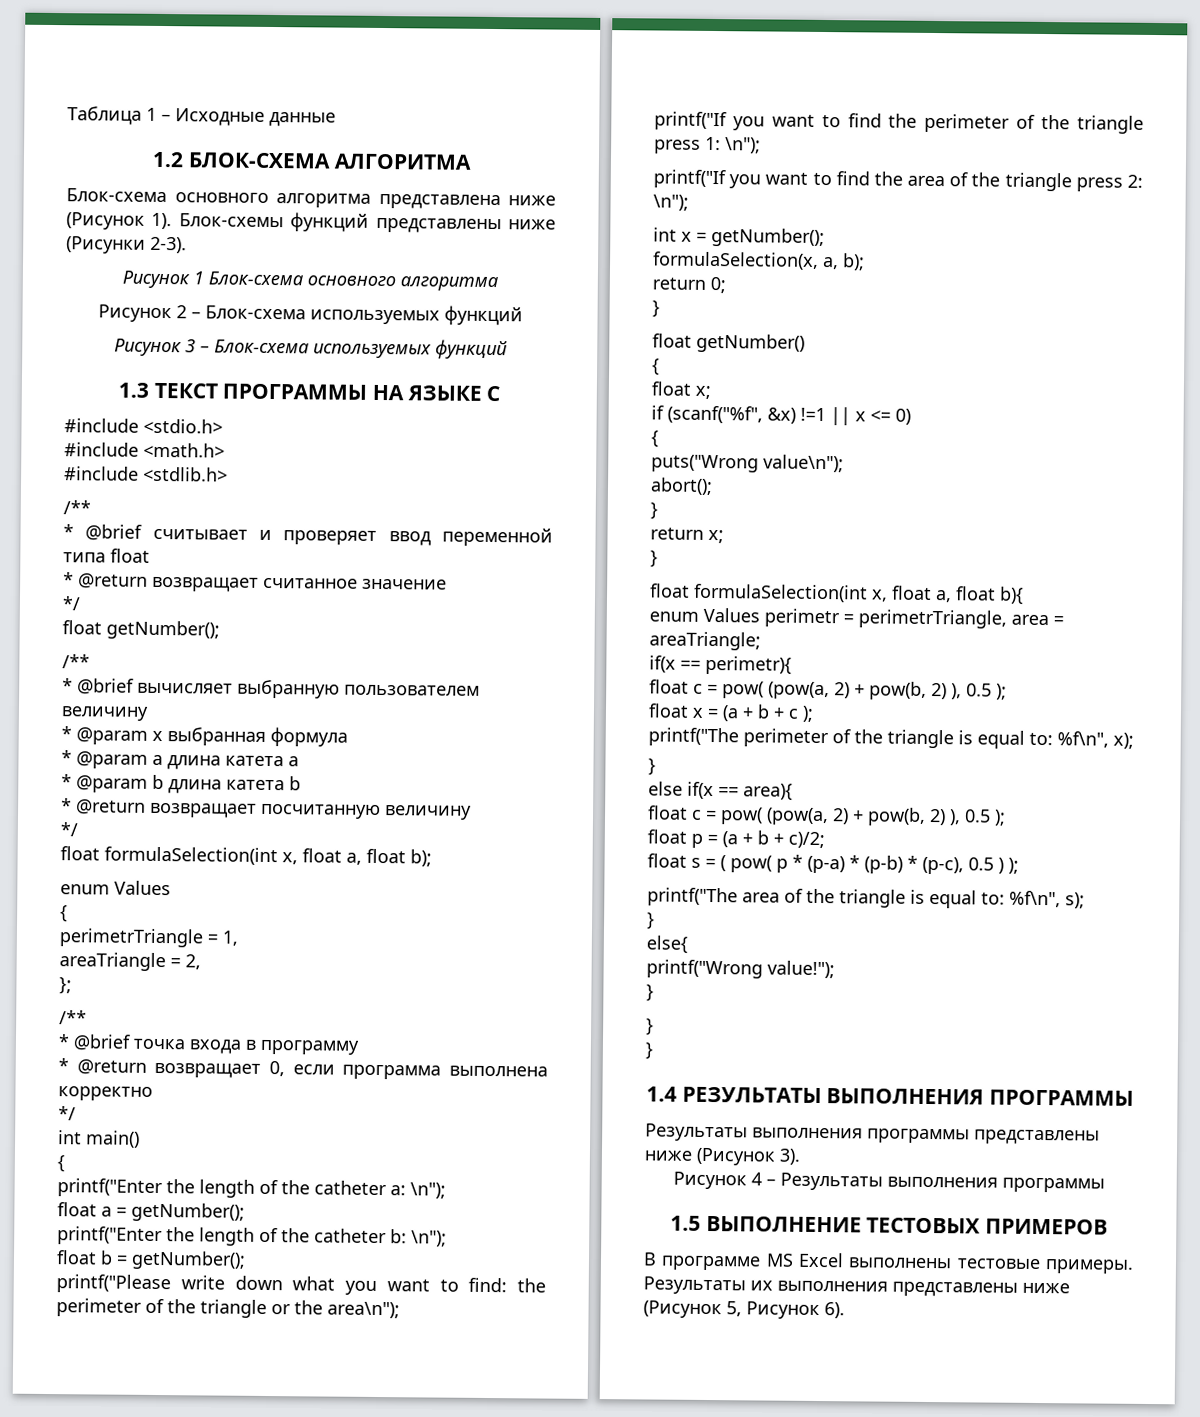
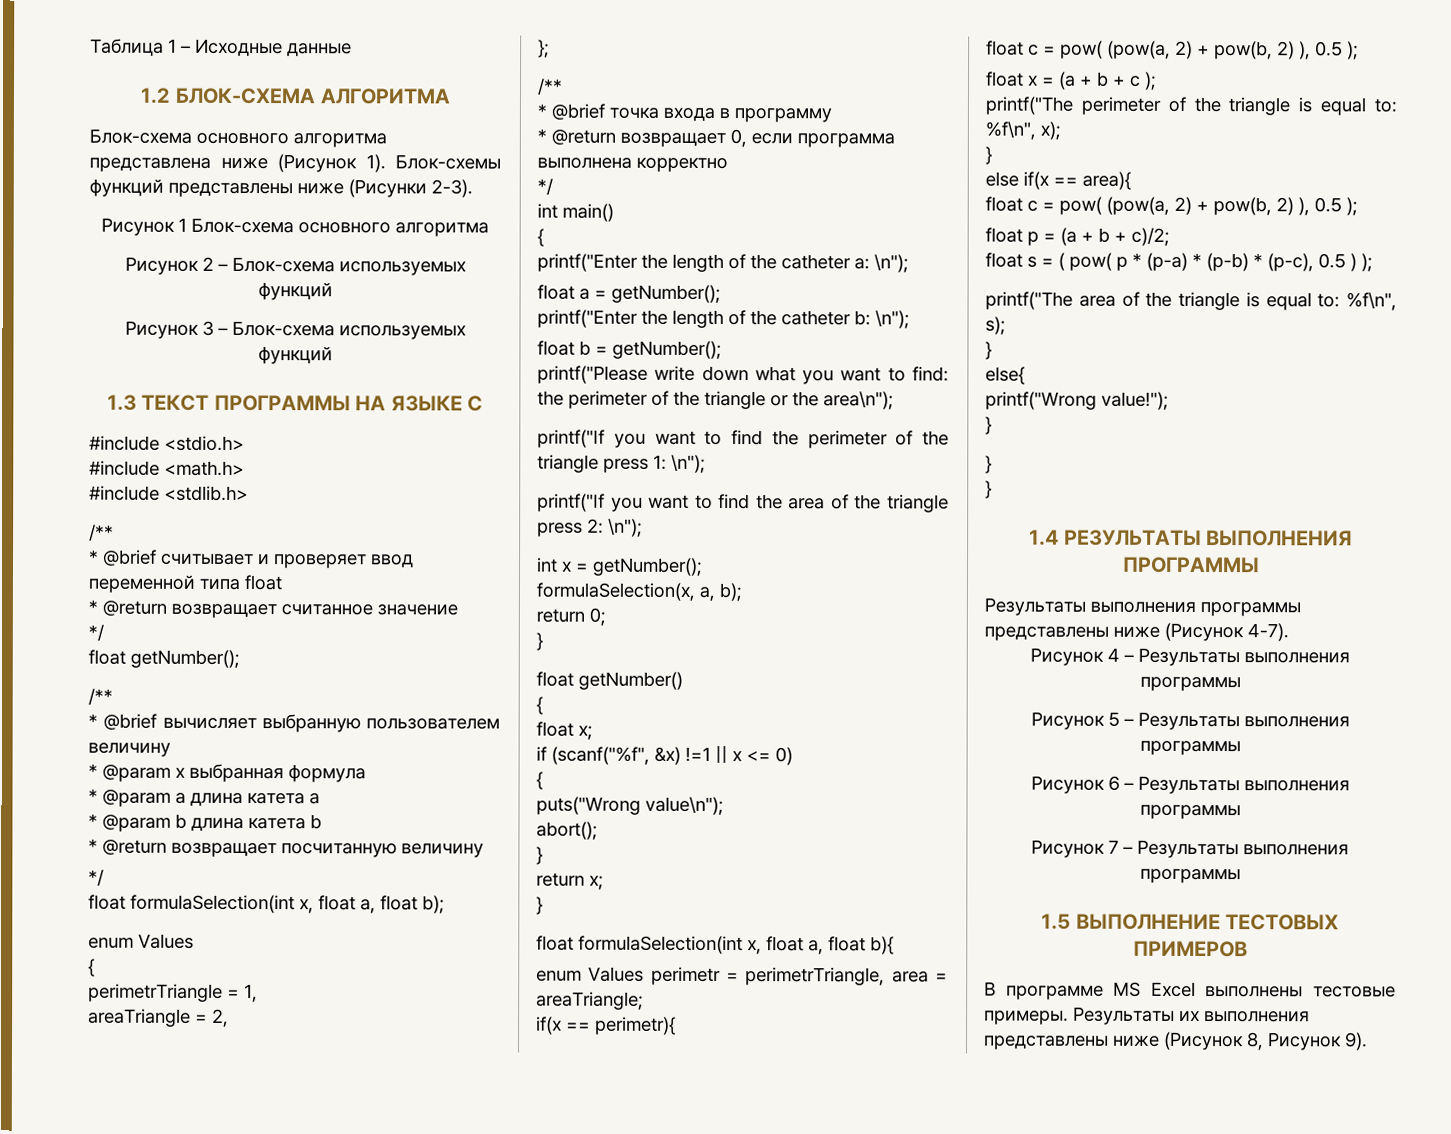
- Результаты выполнения программы представлены ниже (Рисунок 3).
+ Результаты выполнения программы представлены ниже (Рисунок 4-7).
+ Рисунок 5 – Результаты выполнения программы
+ Рисунок 6 – Результаты выполнения программы
+ Рисунок 7 – Результаты выполнения программы
- Результаты их выполнения представлены ниже (Рисунок 5, Рисунок 6).
+ Результаты их выполнения представлены ниже (Рисунок 8, Рисунок 9).

